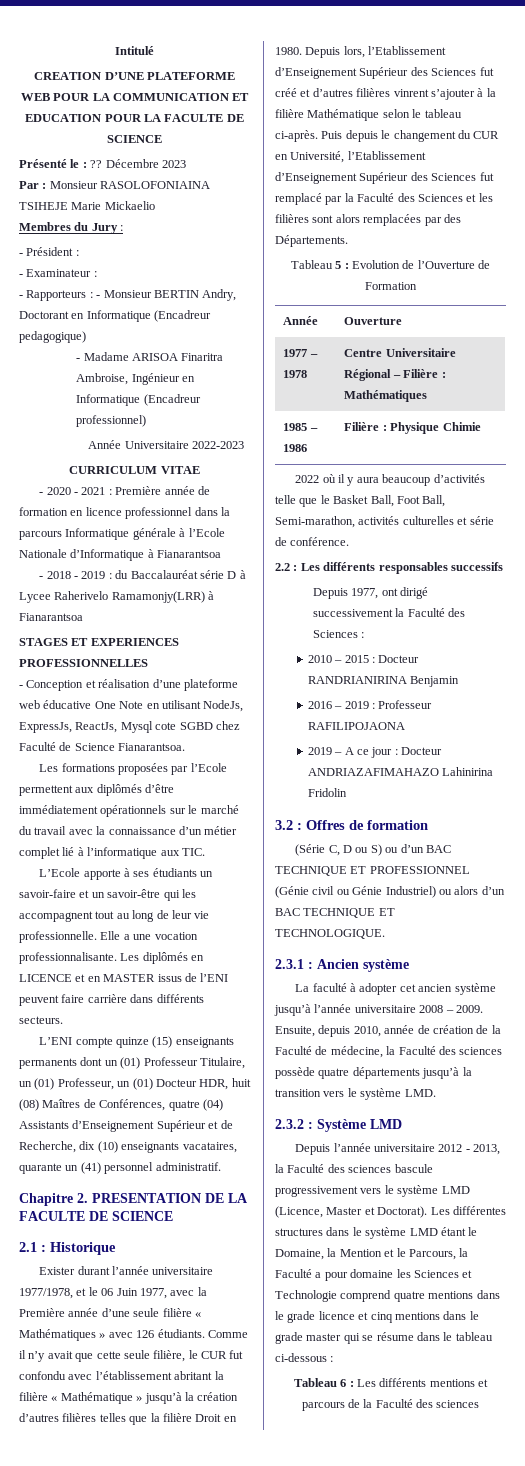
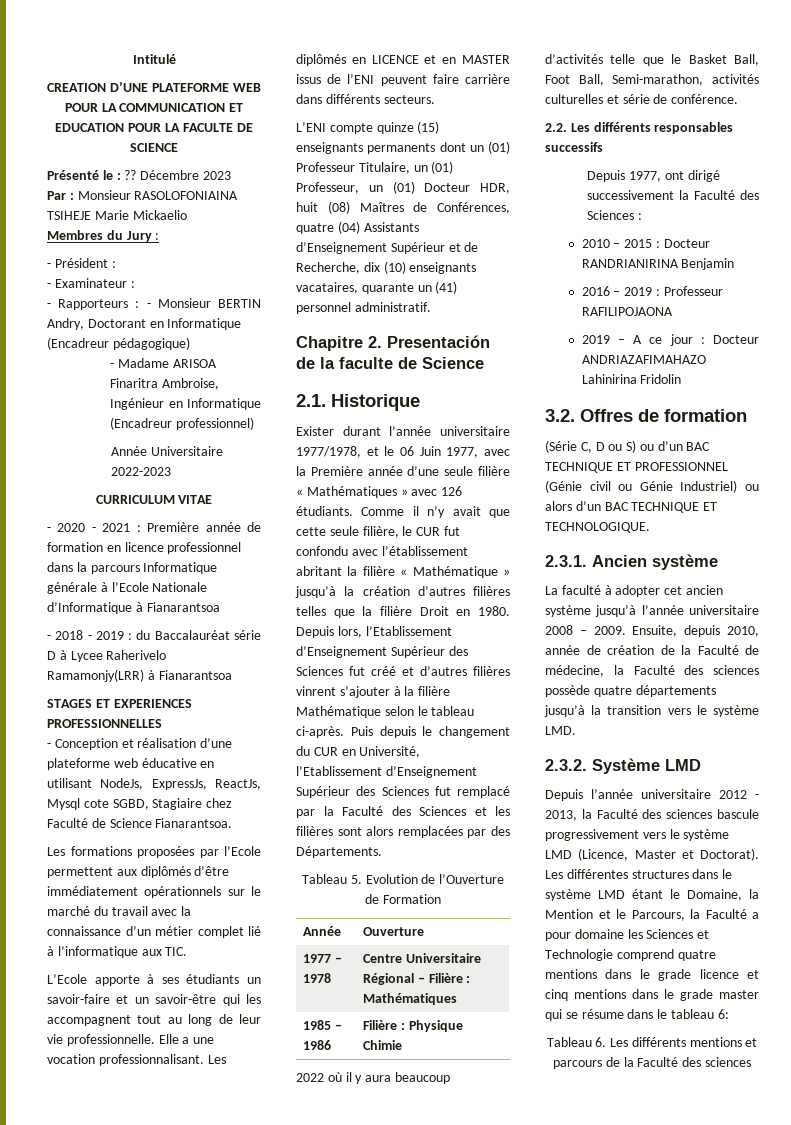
- - Rapporteurs : - Monsieur BERTIN Andry, Doctorant en Informatique (Encadreur pedagogique)
+ - Rapporteurs : - Monsieur BERTIN Andry, Doctorant en Informatique (Encadreur pédagogique)
- - Conception et réalisation d’une plateforme web éducative One Note en utilisant NodeJs, ExpressJs, ReactJs, Mysql cote SGBD chez Faculté de Science Fianarantsoa.
+ - Conception et réalisation d’une plateforme web éducative en utilisant NodeJs, ExpressJs, ReactJs, Mysql cote SGBD, Stagiaire chez Faculté de Science Fianarantsoa.
- Elle a une vocation professionnalisante.
+ Elle a une vocation professionnalisant.
- Chapitre 2. PRESENTATION DE LA FACULTE DE SCIENCE
- 2.1 : Historique
+ Chapitre 2. Presentación de la faculte de Science
+ 2.1. Historique
- Tableau 5 : Evolution de l’Ouverture de Formation
+ Tableau 5. Evolution de l’Ouverture de Formation
- 2.2 : Les différents responsables successifs
+ 2.2. Les différents responsables successifs
- 3.2 : Offres de formation
+ 3.2. Offres de formation
- 2.3.1 : Ancien système
+ 2.3.1. Ancien système
- 2.3.2 : Système LMD
+ 2.3.2. Système LMD
- Les différentes structures dans le système LMD étant le Domaine, la Mention et le Parcours, la Faculté a pour domaine les Sciences et Technologie comprend quatre mentions dans le grade licence et cinq mentions dans le grade master qui se résume dans le tableau ci-dessous :
- Tableau 6 : Les différents mentions et parcours de la Faculté des sciences
+ Les différentes structures dans le système LMD étant le Domaine, la Mention et le Parcours, la Faculté a pour domaine les Sciences et Technologie comprend quatre mentions dans le grade licence et cinq mentions dans le grade master qui se résume dans le tableau 6:
+ Tableau 6. Les différents mentions et parcours de la Faculté des sciences

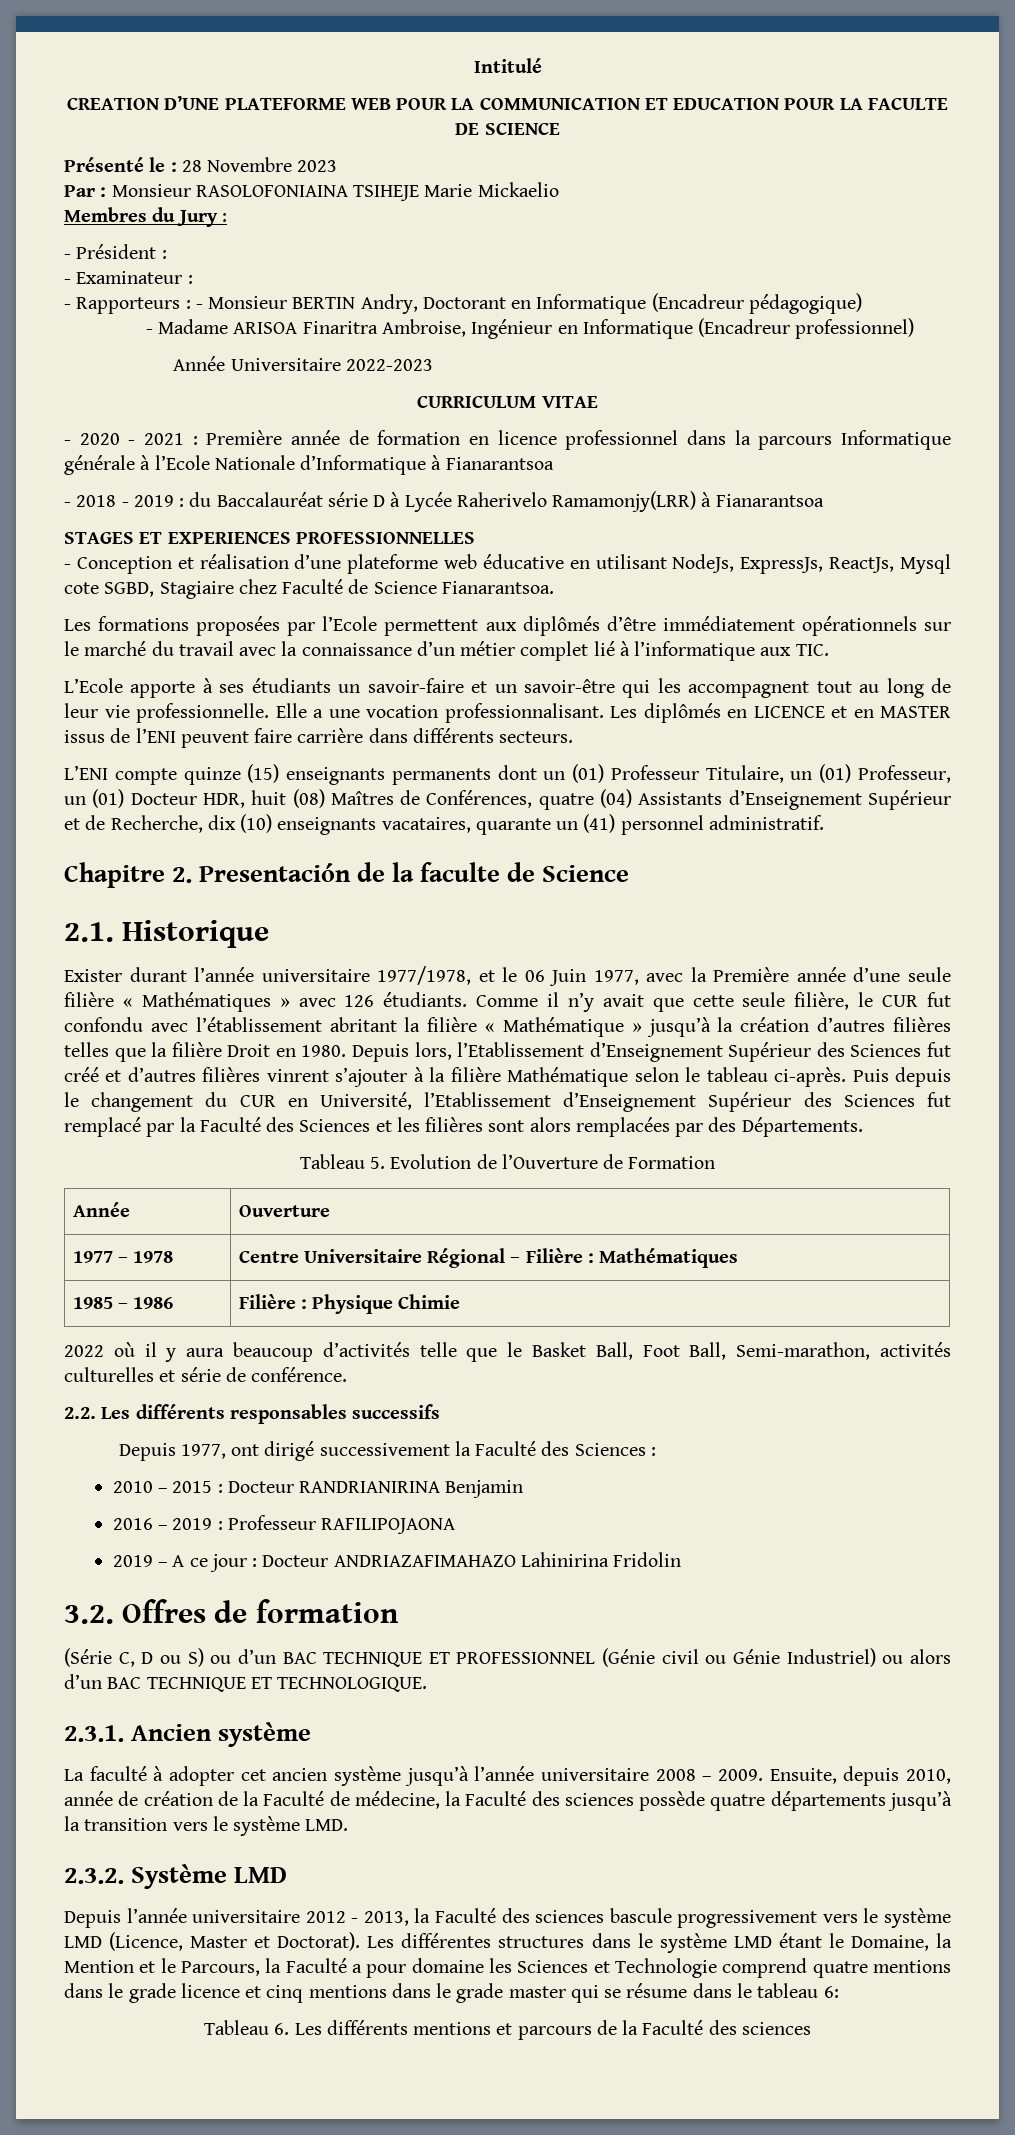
- Présenté le : ?? Décembre 2023
+ Présenté le : 28 Novembre 2023
- - 2018 - 2019 : du Baccalauréat série D à Lycee Raherivelo Ramamonjy(LRR) à Fianarantsoa
+ - 2018 - 2019 : du Baccalauréat série D à Lycée Raherivelo Ramamonjy(LRR) à Fianarantsoa

